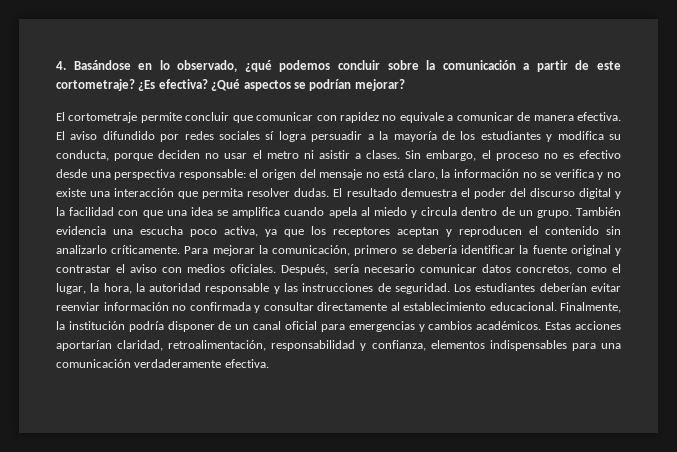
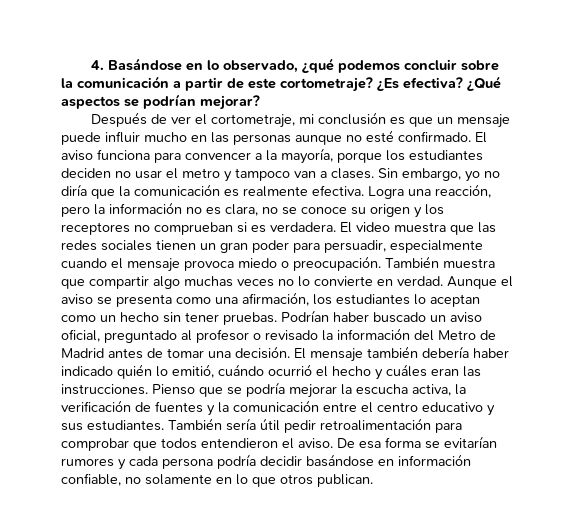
- El cortometraje permite concluir que comunicar con rapidez no equivale a comunicar de manera efectiva. El aviso difundido por redes sociales sí logra persuadir a la mayoría de los estudiantes y modifica su conducta, porque deciden no usar el metro ni asistir a clases.
+ Después de ver el cortometraje, mi conclusión es que un mensaje puede influir mucho en las personas aunque no esté confirmado. El aviso funciona para convencer a la mayoría, porque los estudiantes deciden no usar el metro y tampoco van a clases.
- Sin embargo, el proceso no es efectivo desde una perspectiva responsable: el origen del mensaje no está claro, la información no se verifica y no existe una interacción que permita resolver dudas. El resultado demuestra el poder del discurso digital y la facilidad con que una idea se amplifica cuando apela al miedo y circula dentro de un grupo. También evidencia una escucha poco activa, ya que los receptores aceptan y reproducen el contenido sin analizarlo críticamente. Para mejorar la comunicación, primero se debería identificar la fuente original y contrastar el aviso con medios oficiales. Después, sería necesario comunicar datos concretos, como el lugar, la hora, la autoridad responsable y las instrucciones de seguridad. Los estudiantes deberían evitar reenviar información no confirmada y consultar directamente al establecimiento educacional. Finalmente, la institución podría disponer de un canal oficial para emergencias y cambios académicos. Estas acciones aportarían claridad, retroalimentación, responsabilidad y confianza, elementos indispensables para una comunicación verdaderamente efectiva.
+ Sin embargo, yo no diría que la comunicación es realmente efectiva. Logra una reacción, pero la información no es clara, no se conoce su origen y los receptores no comprueban si es verdadera. El video muestra que las redes sociales tienen un gran poder para persuadir, especialmente cuando el mensaje provoca miedo o preocupación. También muestra que compartir algo muchas veces no lo convierte en verdad. Aunque el aviso se presenta como una afirmación, los estudiantes lo aceptan como un hecho sin tener pruebas. Podrían haber buscado un aviso oficial, preguntado al profesor o revisado la información del Metro de Madrid antes de tomar una decisión. El mensaje también debería haber indicado quién lo emitió, cuándo ocurrió el hecho y cuáles eran las instrucciones. Pienso que se podría mejorar la escucha activa, la verificación de fuentes y la comunicación entre el centro educativo y sus estudiantes. También sería útil pedir retroalimentación para comprobar que todos entendieron el aviso. De esa forma se evitarían rumores y cada persona podría decidir basándose en información confiable, no solamente en lo que otros publican.

